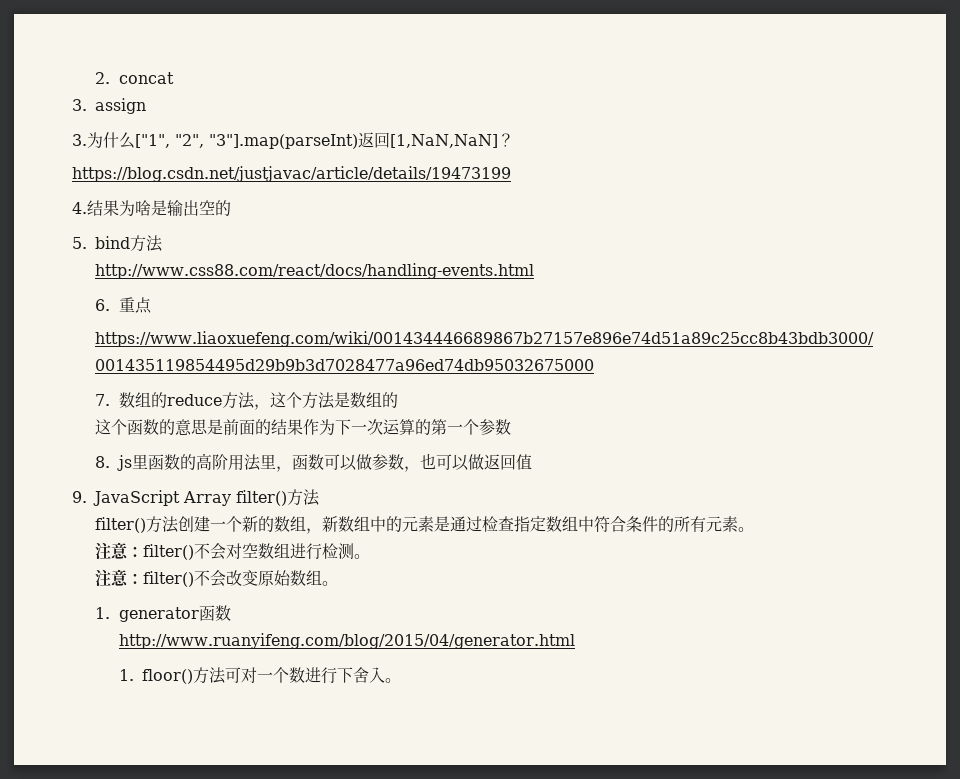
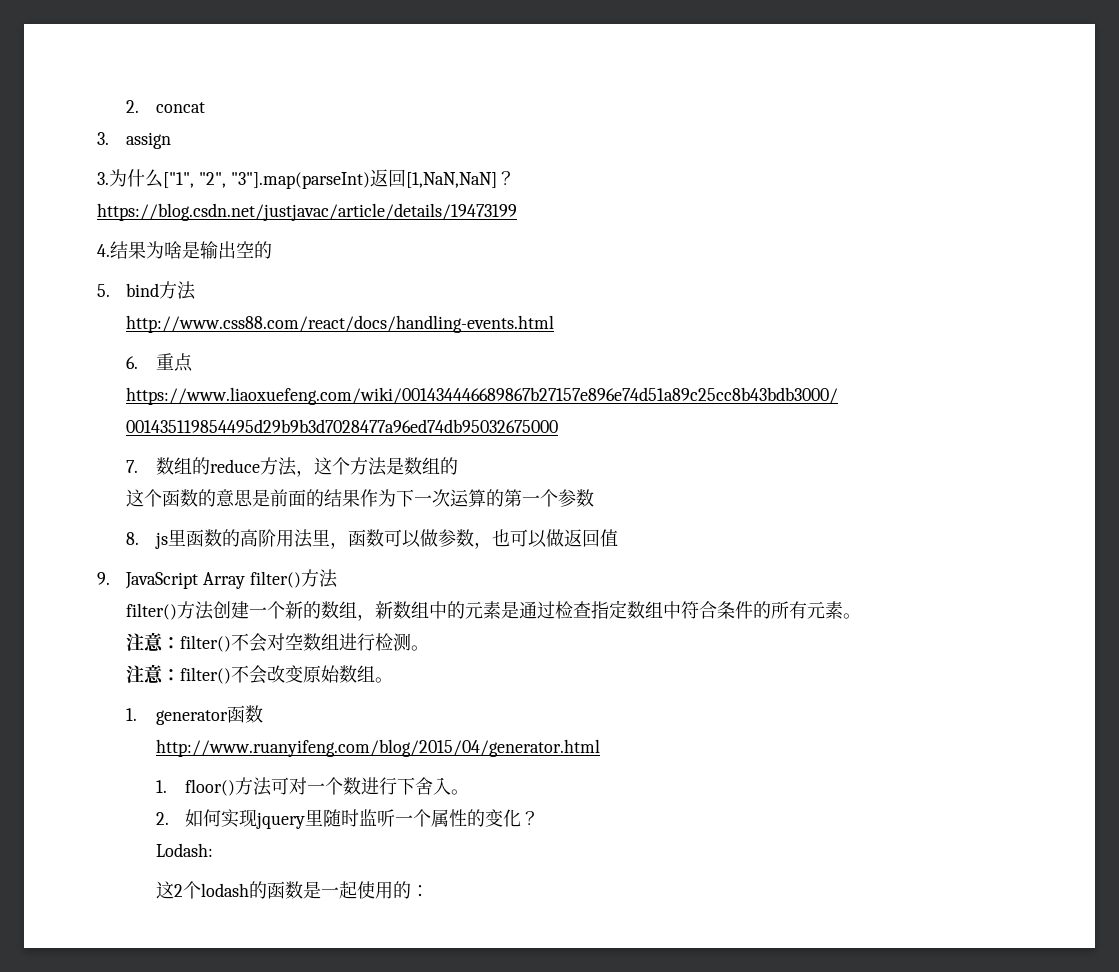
+ 2.如何实现jquery里随时监听一个属性的变化？
+ Lodash:
+ 这2个lodash的函数是一起使用的：

